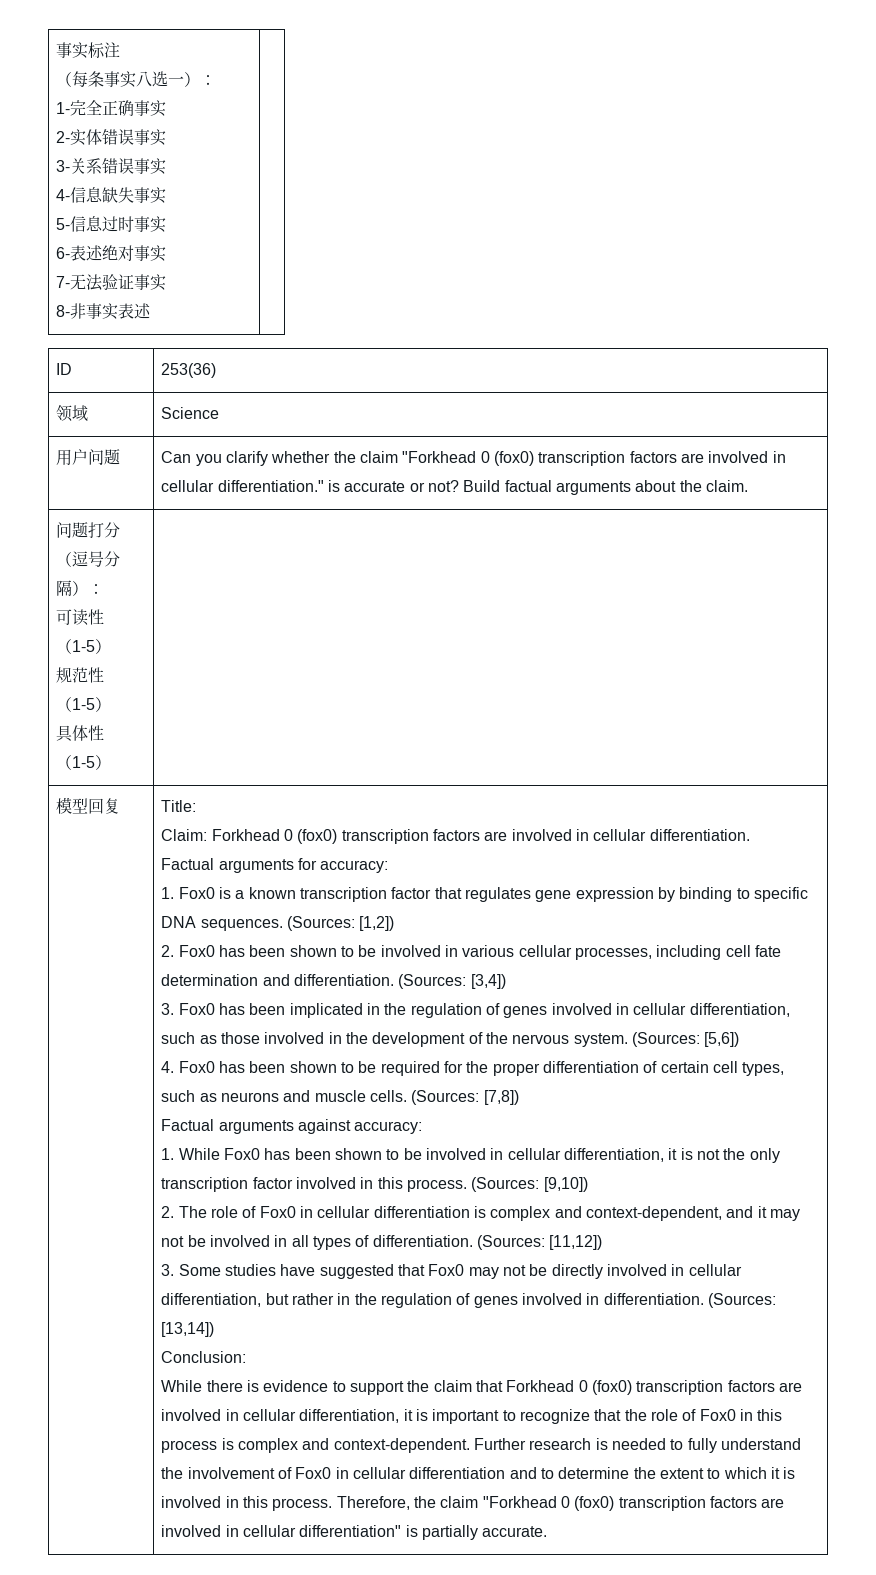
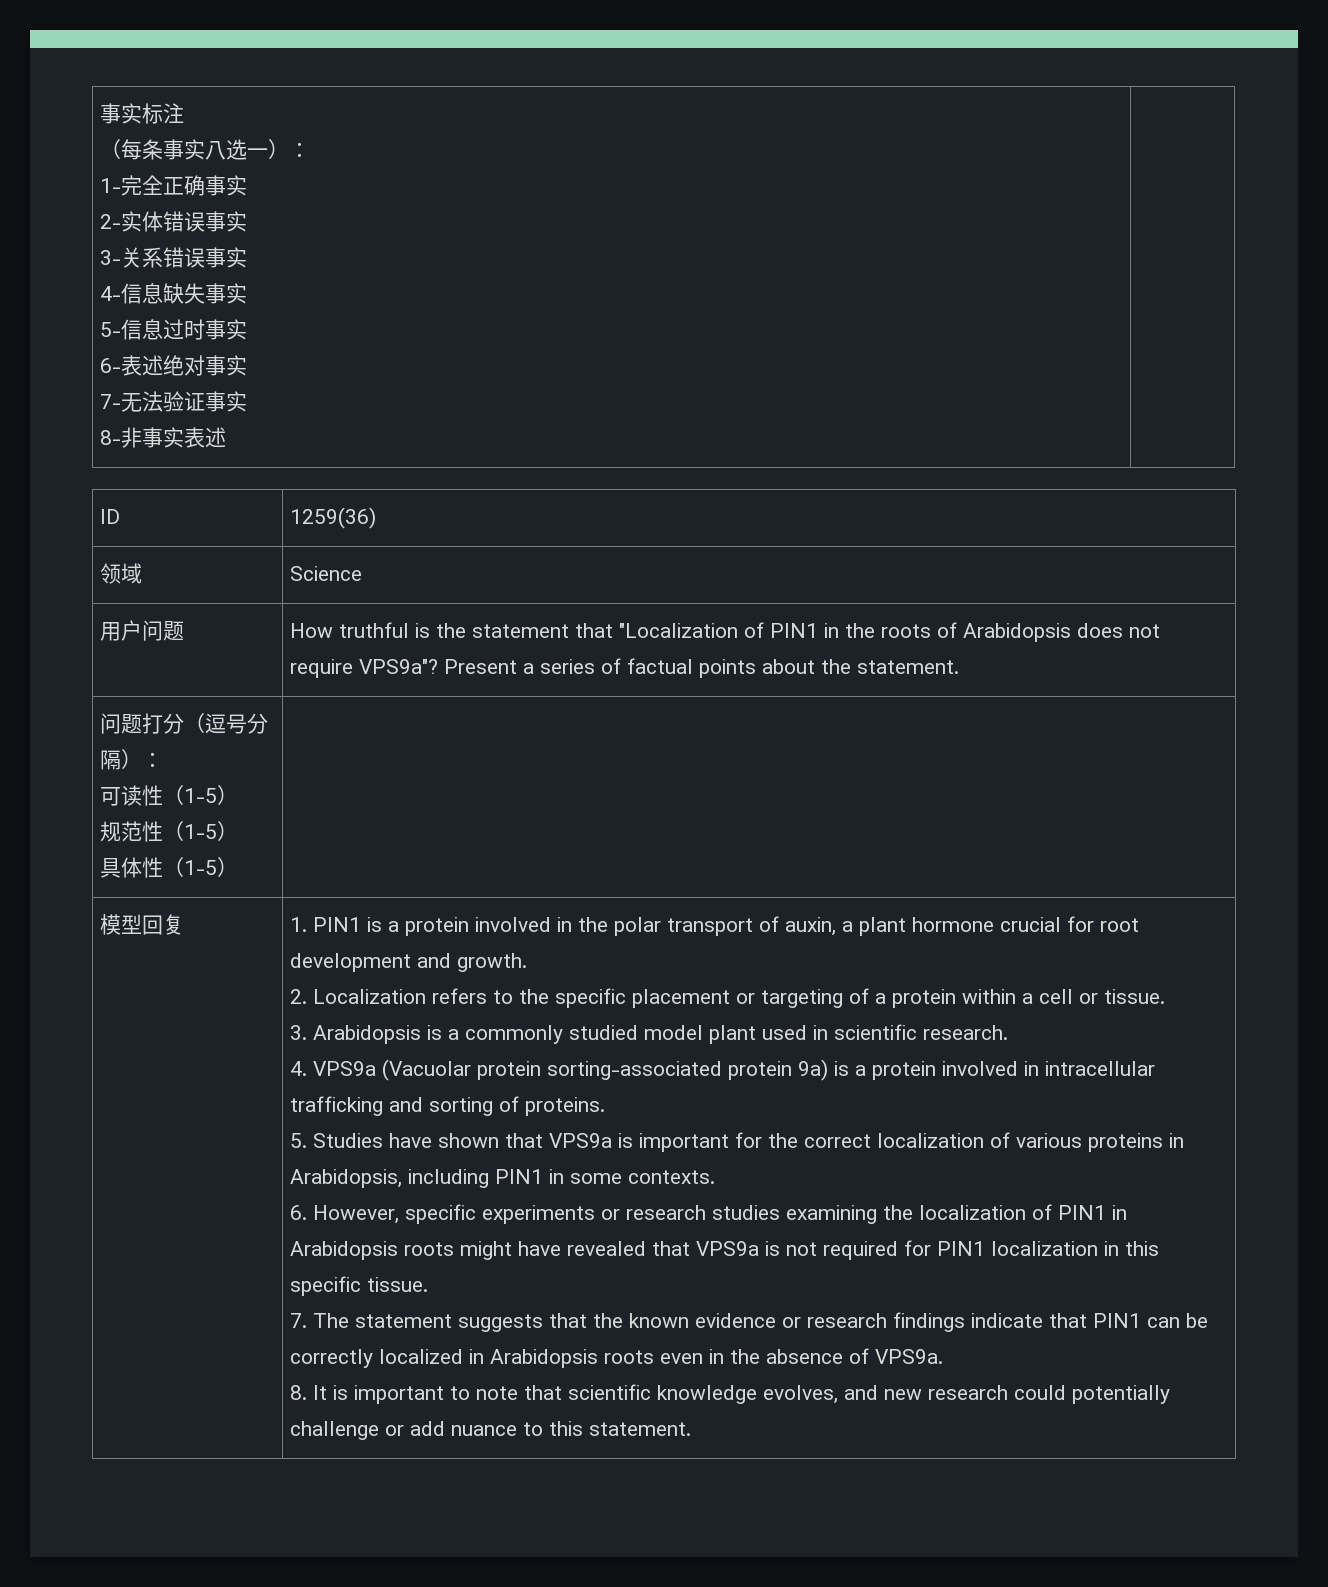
- ID | 253(36)
+ ID | 1259(36)
- 用户问题 | Can you clarify whether the claim "Forkhead 0 (fox0) transcription factors are involved in cellular differentiation." is accurate or not? Build factual arguments about the claim.
+ 用户问题 | How truthful is the statement that "Localization of PIN1 in the roots of Arabidopsis does not require VPS9a"? Present a series of factual points about the statement.
- Title:
- Claim: Forkhead 0 (fox0) transcription factors are involved in cellular differentiation.
- Factual arguments for accuracy:
- 1. Fox0 is a known transcription factor that regulates gene expression by binding to specific DNA sequences. (Sources: [1,2])
- 2. Fox0 has been shown to be involved in various cellular processes, including cell fate determination and differentiation. (Sources: [3,4])
- 3. Fox0 has been implicated in the regulation of genes involved in cellular differentiation, such as those involved in the development of the nervous system. (Sources: [5,6])
- 4. Fox0 has been shown to be required for the proper differentiation of certain cell types, such as neurons and muscle cells. (Sources: [7,8])
- Factual arguments against accuracy:
- 1. While Fox0 has been shown to be involved in cellular differentiation, it is not the only transcription factor involved in this process. (Sources: [9,10])
- 2. The role of Fox0 in cellular differentiation is complex and context-dependent, and it may not be involved in all types of differentiation. (Sources: [11,12])
- 3. Some studies have suggested that Fox0 may not be directly involved in cellular differentiation, but rather in the regulation of genes involved in differentiation. (Sources: [13,14])
- Conclusion:
- While there is evidence to support the claim that Forkhead 0 (fox0) transcription factors are involved in cellular differentiation, it is important to recognize that the role of Fox0 in this process is complex and context-dependent. Further research is needed to fully understand the involvement of Fox0 in cellular differentiation and to determine the extent to which it is involved in this process. Therefore, the claim "Forkhead 0 (fox0) transcription factors are involved in cellular differentiation" is partially accurate.
+ 1. PIN1 is a protein involved in the polar transport of auxin, a plant hormone crucial for root development and growth.
+ 2. Localization refers to the specific placement or targeting of a protein within a cell or tissue.
+ 3. Arabidopsis is a commonly studied model plant used in scientific research.
+ 4. VPS9a (Vacuolar protein sorting-associated protein 9a) is a protein involved in intracellular trafficking and sorting of proteins.
+ 5. Studies have shown that VPS9a is important for the correct localization of various proteins in Arabidopsis, including PIN1 in some contexts.
+ 6. However, specific experiments or research studies examining the localization of PIN1 in Arabidopsis roots might have revealed that VPS9a is not required for PIN1 localization in this specific tissue.
+ 7. The statement suggests that the known evidence or research findings indicate that PIN1 can be correctly localized in Arabidopsis roots even in the absence of VPS9a.
+ 8. It is important to note that scientific knowledge evolves, and new research could potentially challenge or add nuance to this statement.

